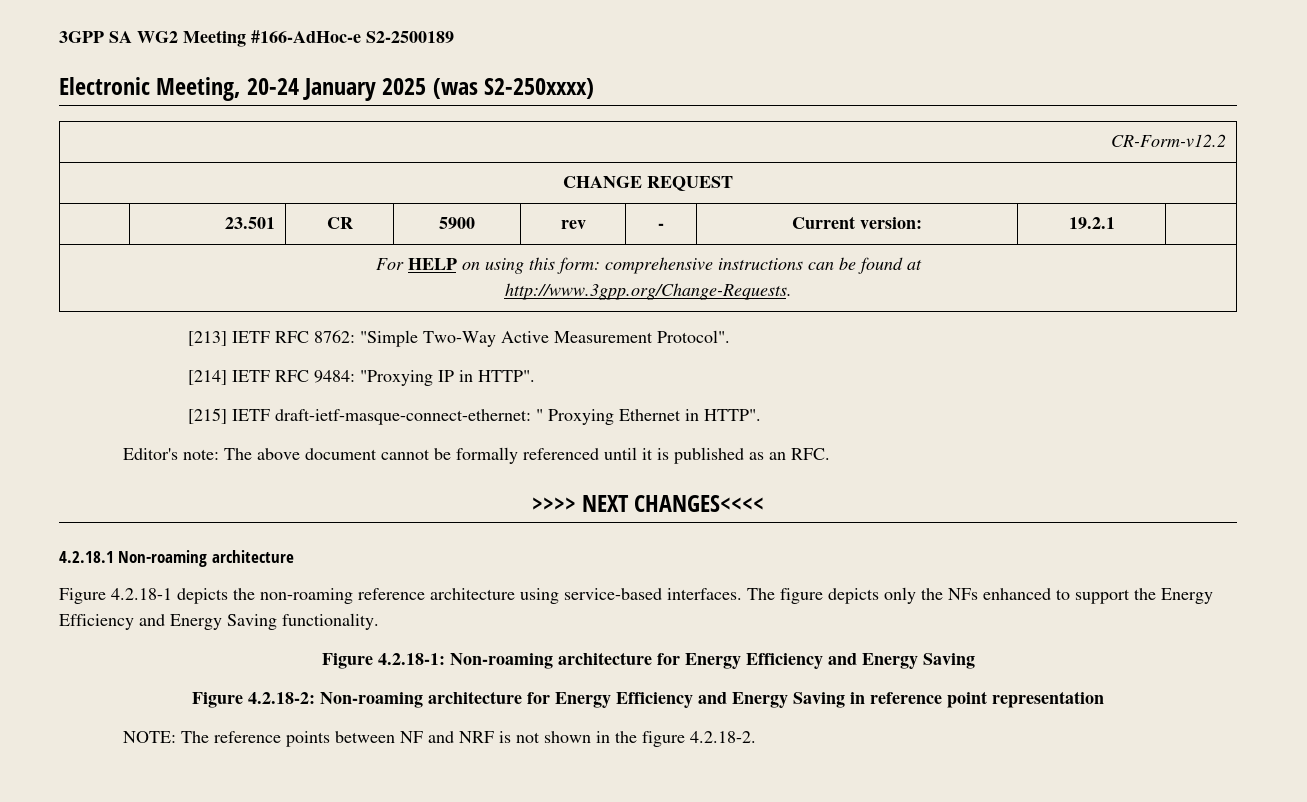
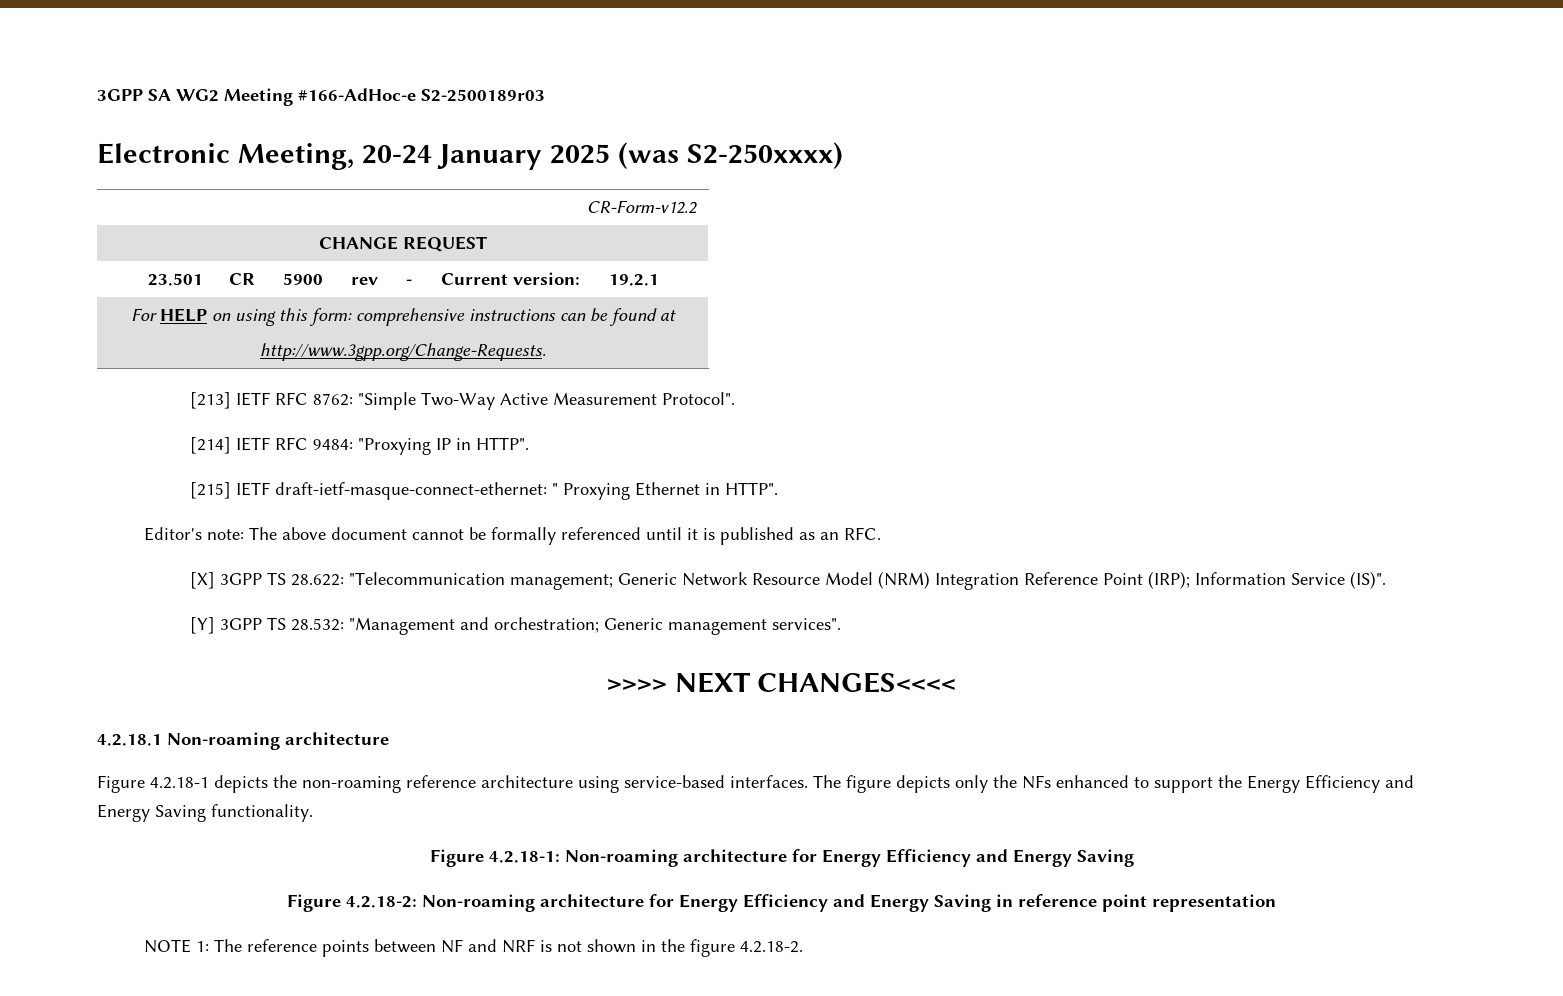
- 3GPP SA WG2 Meeting #166-AdHoc-e S2-2500189
+ 3GPP SA WG2 Meeting #166-AdHoc-e S2-2500189r03
+ [X] 3GPP TS 28.622: "Telecommunication management; Generic Network Resource Model (NRM) Integration Reference Point (IRP); Information Service (IS)".
+ [Y] 3GPP TS 28.532: "Management and orchestration; Generic management services".
- NOTE: The reference points between NF and NRF is not shown in the figure 4.2.18-2.
+ NOTE 1: The reference points between NF and NRF is not shown in the figure 4.2.18-2.

